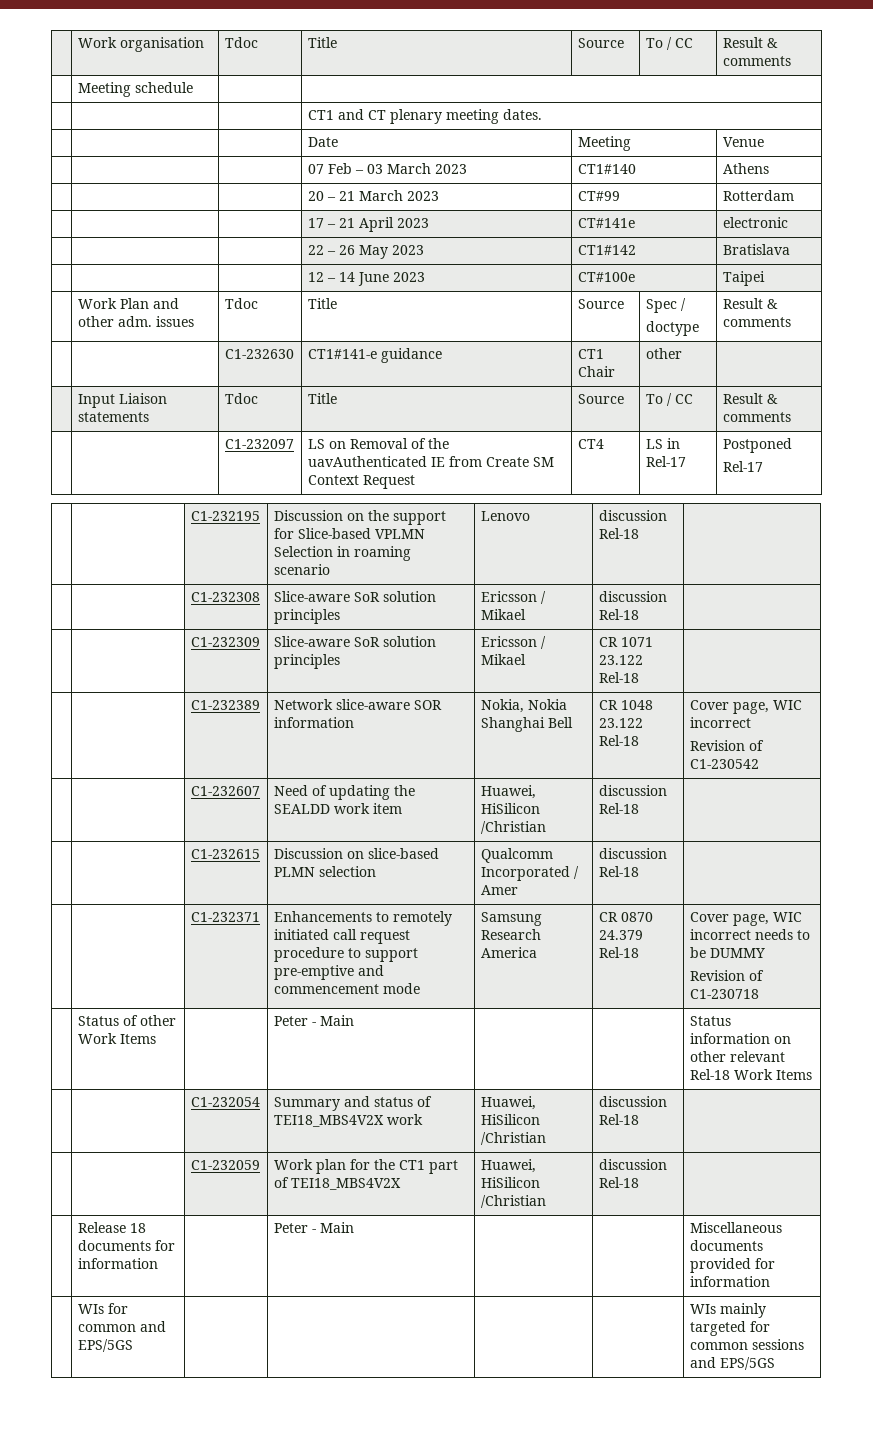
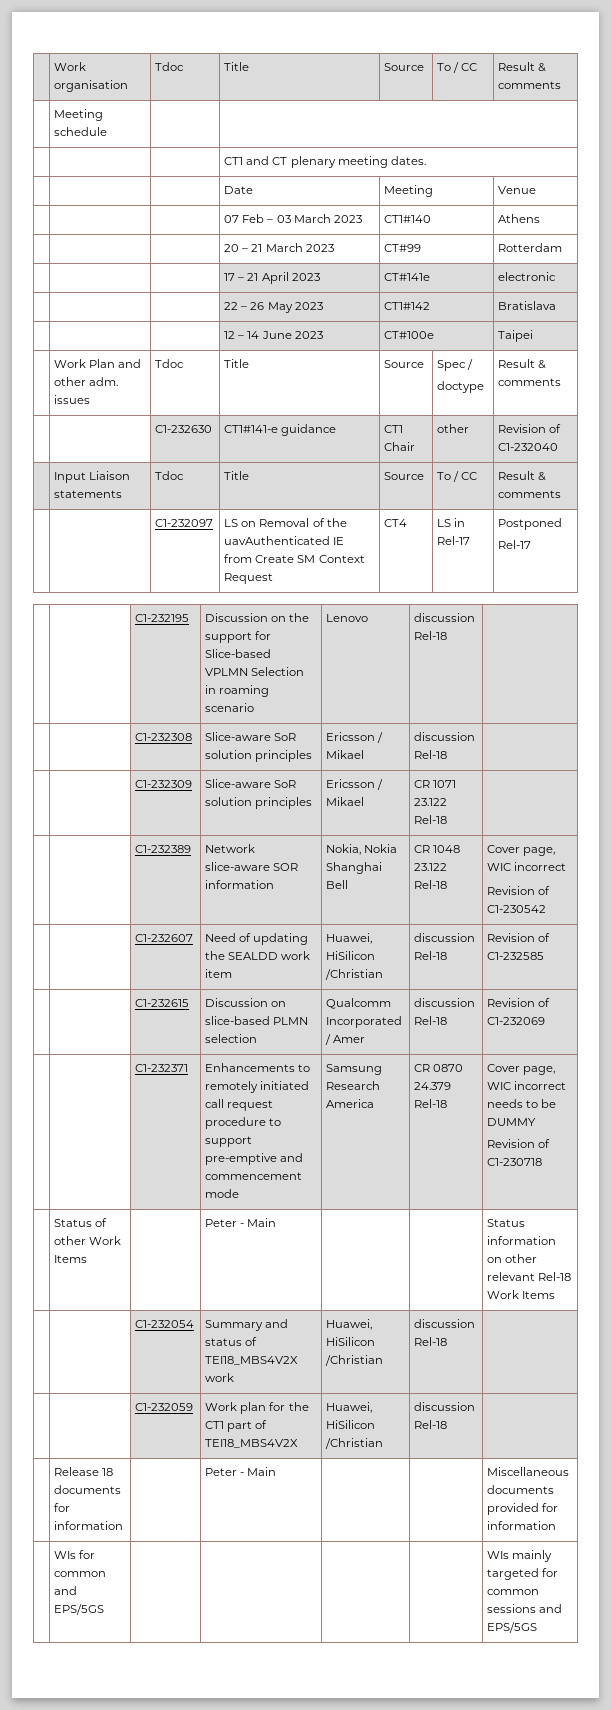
- | | C1-232630 | CT1#141-e guidance | CT1 Chair | other |
+ | | C1-232630 | CT1#141-e guidance | CT1 Chair | other | Revision of C1-232040
- | | C1-232607 | Need of updating the SEALDD work item | Huawei, HiSilicon /Christian | discussion Rel-18 |
+ | | C1-232607 | Need of updating the SEALDD work item | Huawei, HiSilicon /Christian | discussion Rel-18 | Revision of C1-232585
- | | C1-232615 | Discussion on slice-based PLMN selection | Qualcomm Incorporated / Amer | discussion Rel-18 |
+ | | C1-232615 | Discussion on slice-based PLMN selection | Qualcomm Incorporated / Amer | discussion Rel-18 | Revision of C1-232069

